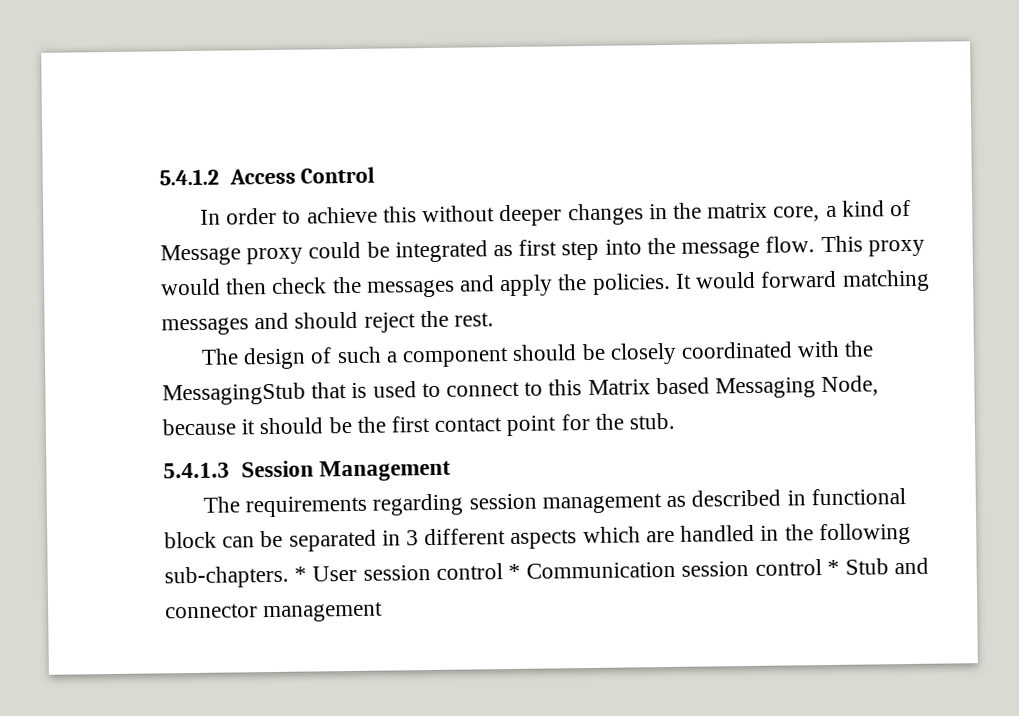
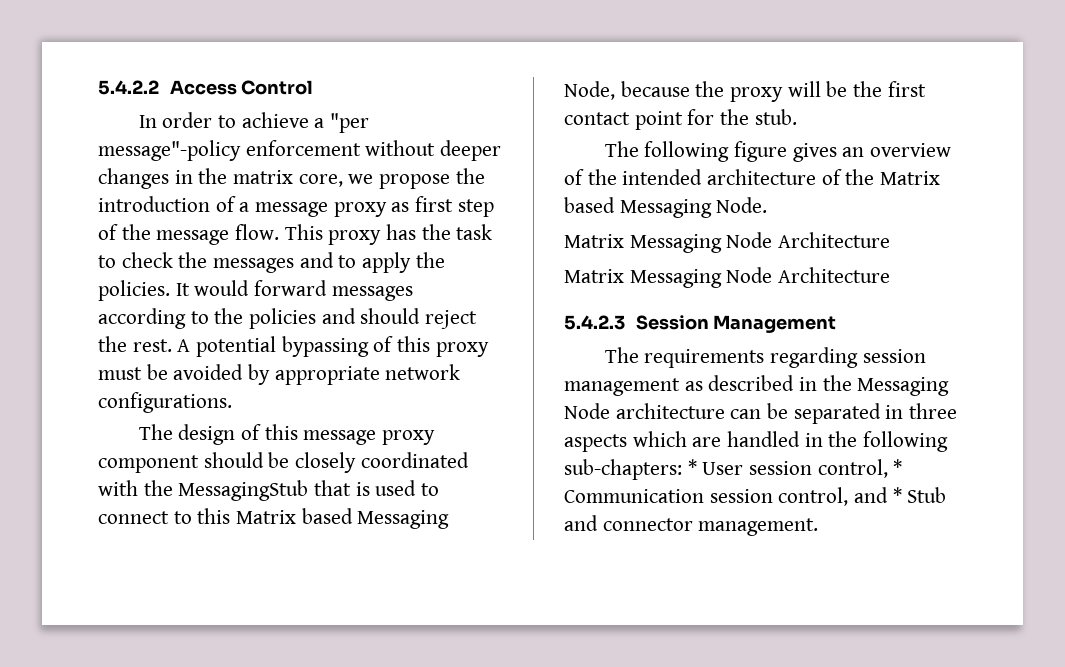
- 5.4.1.2 Access Control
+ 5.4.2.2 Access Control
- In order to achieve this without deeper changes in the matrix core, a kind of Message proxy could be integrated as first step into the message flow.
+ In order to achieve a "per message"-policy enforcement without deeper changes in the matrix core, we propose the introduction of a message proxy as first step of the message flow.
- This proxy would then check the messages and apply the policies.
+ This proxy has the task to check the messages and to apply the policies.
- It would forward matching messages and should reject the rest.
+ It would forward messages according to the policies and should reject the rest. A potential bypassing of this proxy must be avoided by appropriate network configurations.
- The design of such a component should be closely coordinated with the MessagingStub that is used to connect to this Matrix based Messaging Node, because it should be the first contact point for the stub.
+ The design of this message proxy component should be closely coordinated with the MessagingStub that is used to connect to this Matrix based Messaging Node, because the proxy will be the first contact point for the stub.
- 5.4.1.3 Session Management
+ The following figure gives an overview of the intended architecture of the Matrix based Messaging Node.
+ Matrix Messaging Node Architecture
+ Matrix Messaging Node Architecture
+ 5.4.2.3 Session Management
- The requirements regarding session management as described in functional block can be separated in 3 different aspects which are handled in the following sub-chapters. * User session control * Communication session control * Stub and connector management
+ The requirements regarding session management as described in the Messaging Node architecture can be separated in three aspects which are handled in the following sub-chapters: * User session control, * Communication session control, and * Stub and connector management.

